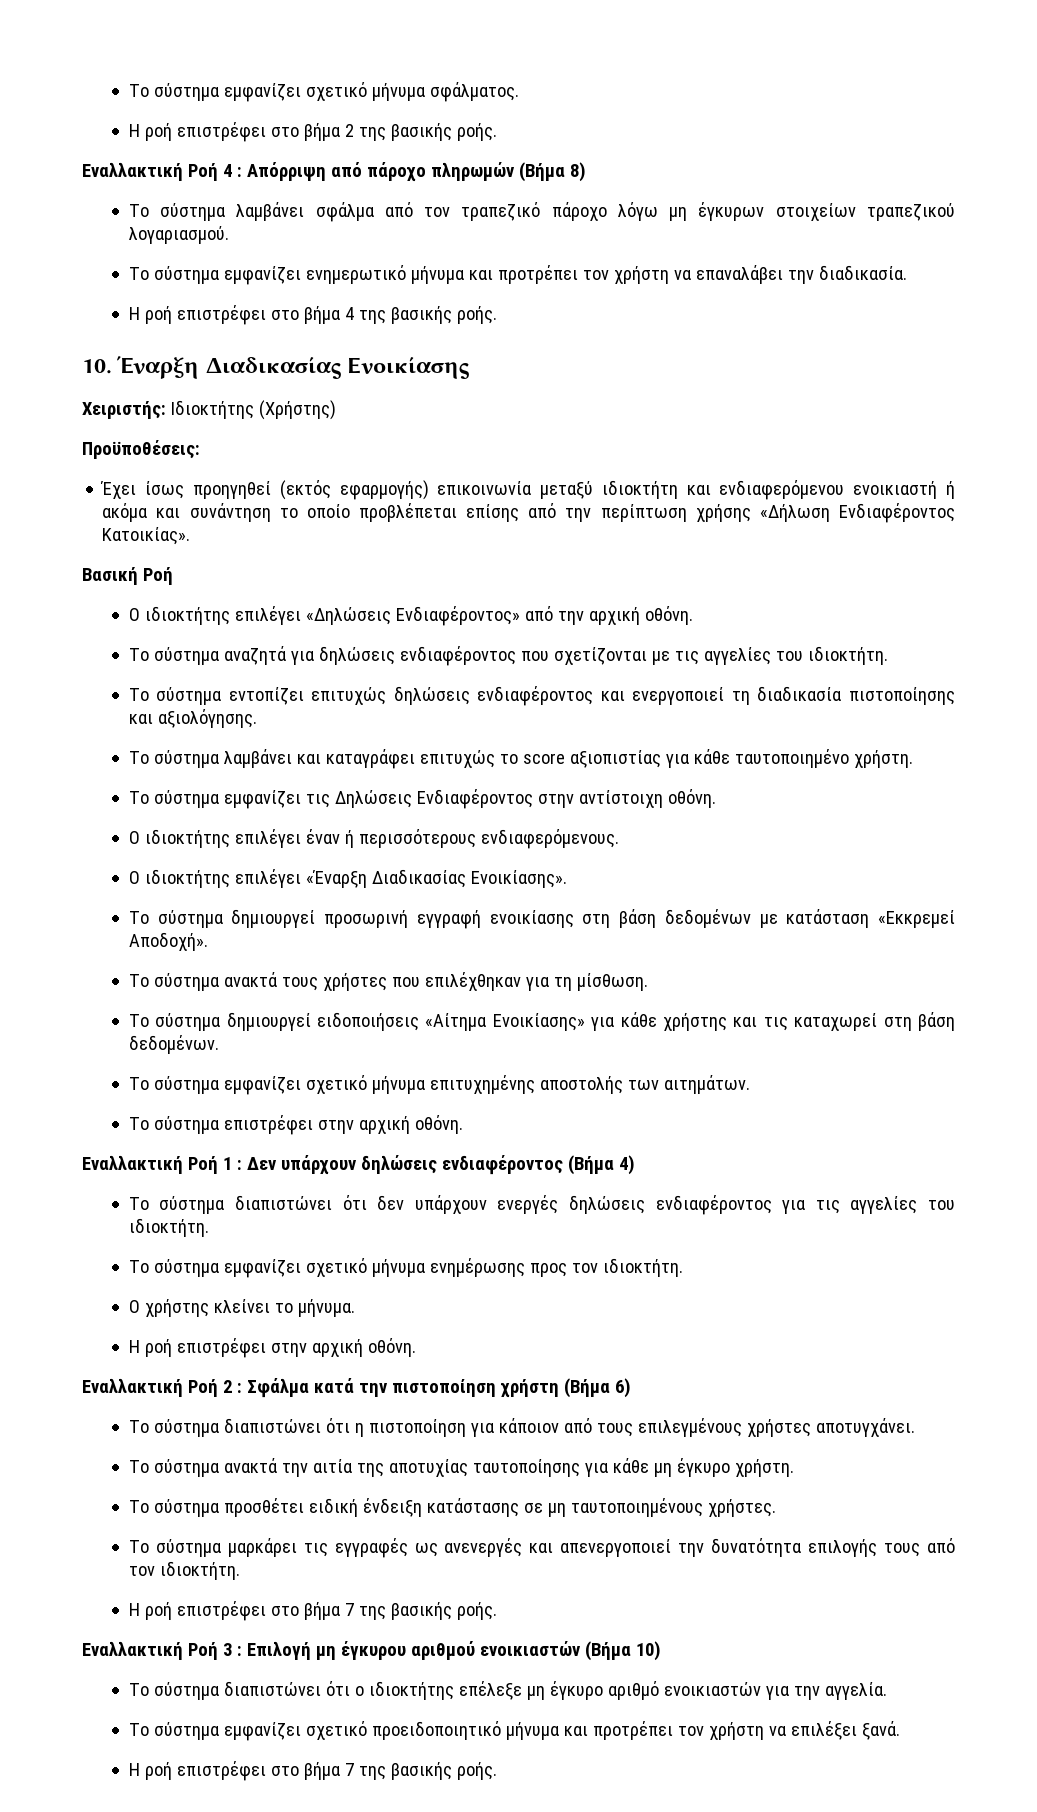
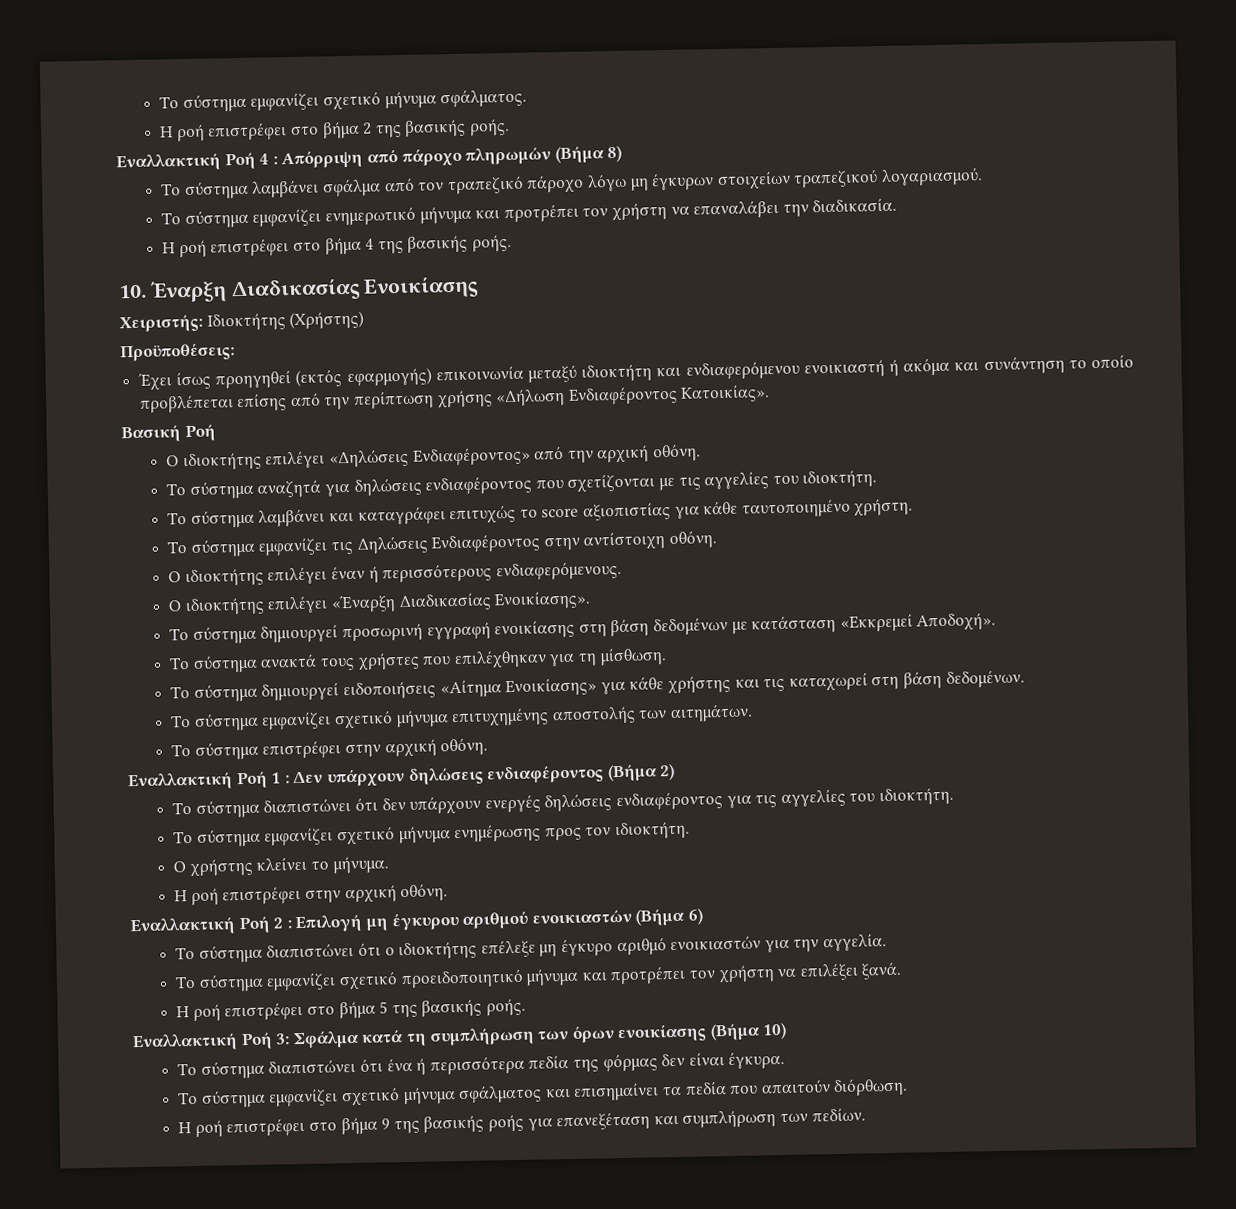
- Το σύστημα εντοπίζει επιτυχώς δηλώσεις ενδιαφέροντος και ενεργοποιεί τη διαδικασία πιστοποίησης και αξιολόγησης.
- Εναλλακτική Ροή 1 : Δεν υπάρχουν δηλώσεις ενδιαφέροντος (Βήμα 4)
+ Εναλλακτική Ροή 1 : Δεν υπάρχουν δηλώσεις ενδιαφέροντος (Βήμα 2)
- Εναλλακτική Ροή 2 : Σφάλμα κατά την πιστοποίηση χρήστη (Βήμα 6)
- Το σύστημα διαπιστώνει ότι η πιστοποίηση για κάποιον από τους επιλεγμένους χρήστες αποτυγχάνει.
- Το σύστημα ανακτά την αιτία της αποτυχίας ταυτοποίησης για κάθε μη έγκυρο χρήστη.
- Το σύστημα προσθέτει ειδική ένδειξη κατάστασης σε μη ταυτοποιημένους χρήστες.
- Το σύστημα μαρκάρει τις εγγραφές ως ανενεργές και απενεργοποιεί την δυνατότητα επιλογής τους από τον ιδιοκτήτη.
- Η ροή επιστρέφει στο βήμα 7 της βασικής ροής.
- Εναλλακτική Ροή 3 : Επιλογή μη έγκυρου αριθμού ενοικιαστών (Βήμα 10)
+ Εναλλακτική Ροή 2 : Επιλογή μη έγκυρου αριθμού ενοικιαστών (Βήμα 6)
  Το σύστημα εμφανίζει σχετικό προειδοποιητικό μήνυμα και προτρέπει τον χρήστη να επιλέξει ξανά.
- Η ροή επιστρέφει στο βήμα 7 της βασικής ροής.
+ Η ροή επιστρέφει στο βήμα 5 της βασικής ροής.
+ Εναλλακτική Ροή 3: Σφάλμα κατά τη συμπλήρωση των όρων ενοικίασης (Βήμα 10)
+ Το σύστημα διαπιστώνει ότι ένα ή περισσότερα πεδία της φόρμας δεν είναι έγκυρα.
+ Το σύστημα εμφανίζει σχετικό μήνυμα σφάλματος και επισημαίνει τα πεδία που απαιτούν διόρθωση.
+ Η ροή επιστρέφει στο βήμα 9 της βασικής ροής για επανεξέταση και συμπλήρωση των πεδίων.

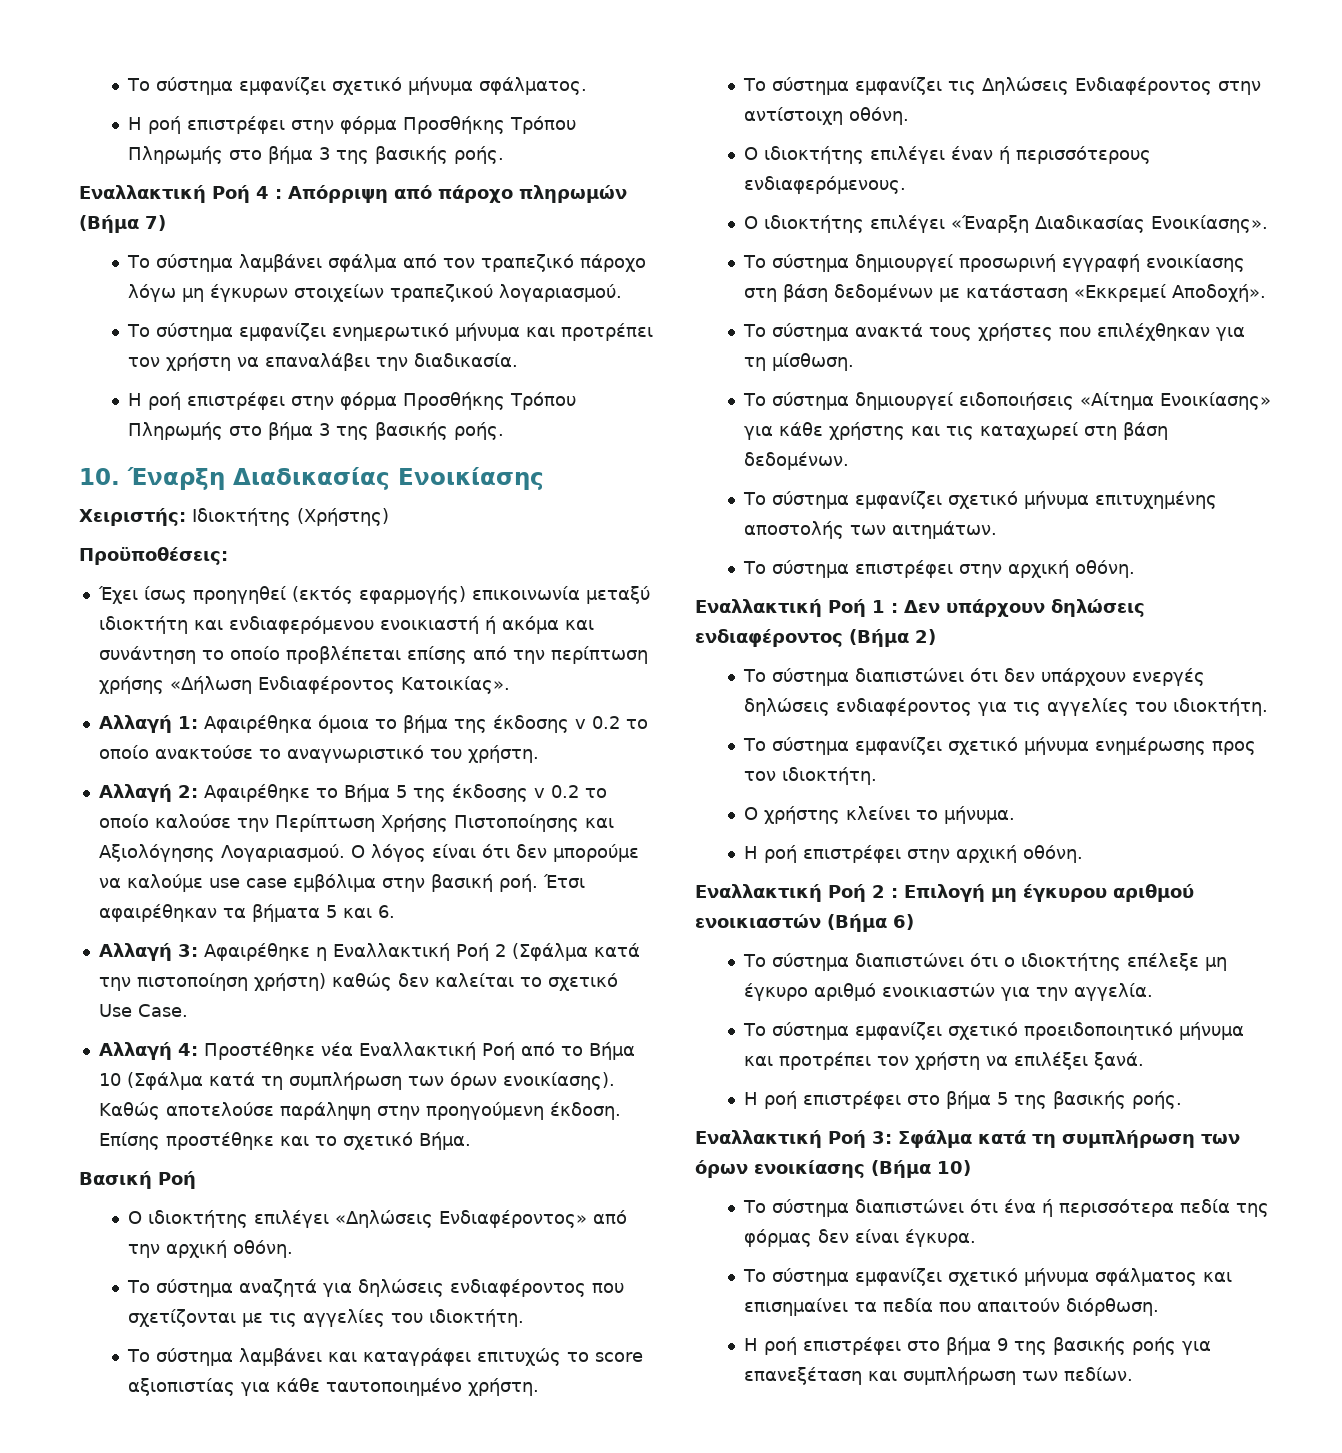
  Το σύστημα εμφανίζει σχετικό μήνυμα σφάλματος.
- Η ροή επιστρέφει στο βήμα 2 της βασικής ροής.
+ Η ροή επιστρέφει στην φόρμα Προσθήκης Τρόπου Πληρωμής στο βήμα 3 της βασικής ροής.
- Εναλλακτική Ροή 4 : Απόρριψη από πάροχο πληρωμών (Βήμα 8)
+ Εναλλακτική Ροή 4 : Απόρριψη από πάροχο πληρωμών (Βήμα 7)
  Το σύστημα εμφανίζει ενημερωτικό μήνυμα και προτρέπει τον χρήστη να επαναλάβει την διαδικασία.
- Η ροή επιστρέφει στο βήμα 4 της βασικής ροής.
+ Η ροή επιστρέφει στην φόρμα Προσθήκης Τρόπου Πληρωμής στο βήμα 3 της βασικής ροής.
+ Αλλαγή 1: Αφαιρέθηκα όμοια το βήμα της έκδοσης v 0.2 το οποίο ανακτούσε το αναγνωριστικό του χρήστη.
+ Αλλαγή 2: Αφαιρέθηκε το Βήμα 5 της έκδοσης v 0.2 το οποίο καλούσε την Περίπτωση Χρήσης Πιστοποίησης και Αξιολόγησης Λογαριασμού. Ο λόγος είναι ότι δεν μπορούμε να καλούμε use case εμβόλιμα στην βασική ροή. Έτσι αφαιρέθηκαν τα βήματα 5 και 6.
+ Αλλαγή 3: Αφαιρέθηκε η Εναλλακτική Ροή 2 (Σφάλμα κατά την πιστοποίηση χρήστη) καθώς δεν καλείται το σχετικό Use Case.
+ Αλλαγή 4: Προστέθηκε νέα Εναλλακτική Ροή από το Βήμα 10 (Σφάλμα κατά τη συμπλήρωση των όρων ενοικίασης). Καθώς αποτελούσε παράληψη στην προηγούμενη έκδοση. Επίσης προστέθηκε και το σχετικό Βήμα.

